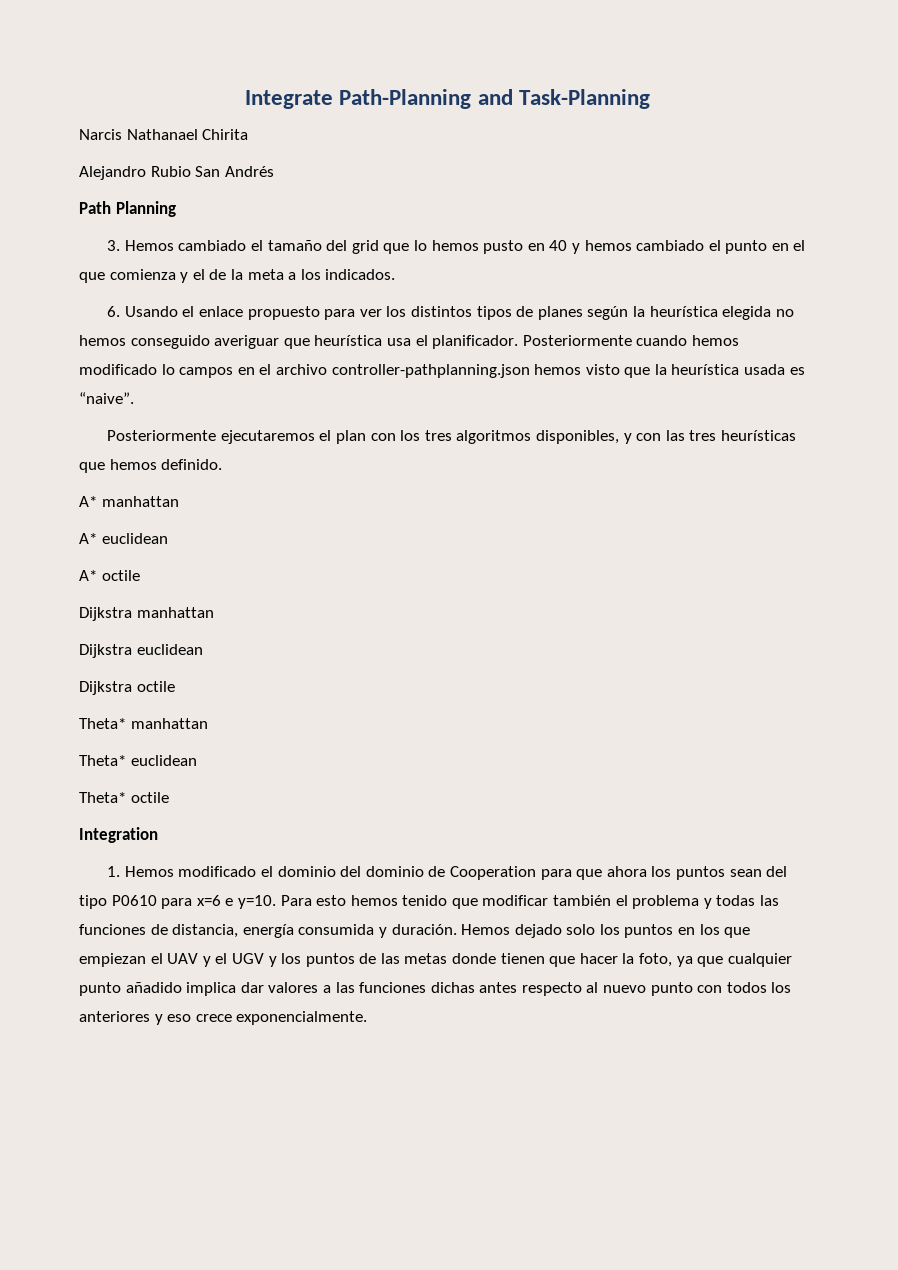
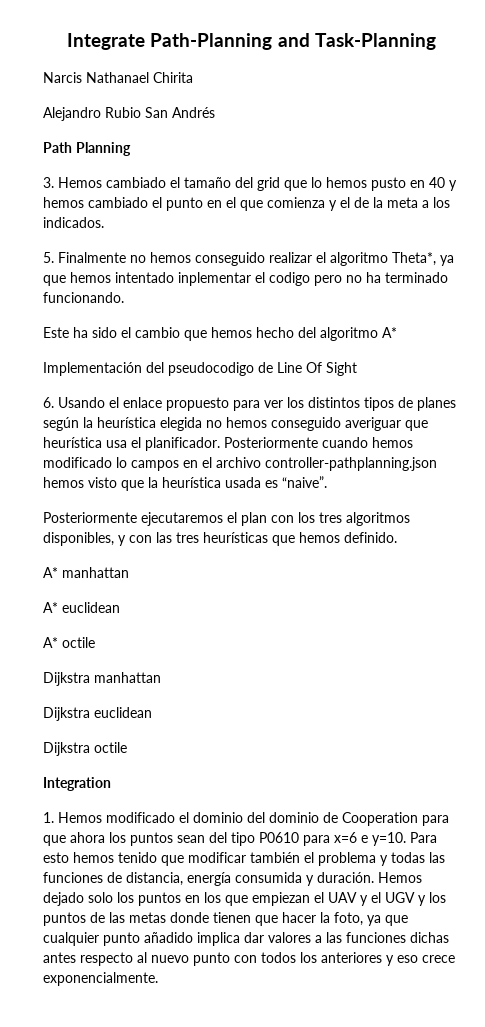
+ 5. Finalmente no hemos conseguido realizar el algoritmo Theta*, ya que hemos intentado inplementar el codigo pero no ha terminado funcionando.
+ Este ha sido el cambio que hemos hecho del algoritmo A*
+ Implementación del pseudocodigo de Line Of Sight
- Theta* manhattan
- Theta* euclidean
- Theta* octile

